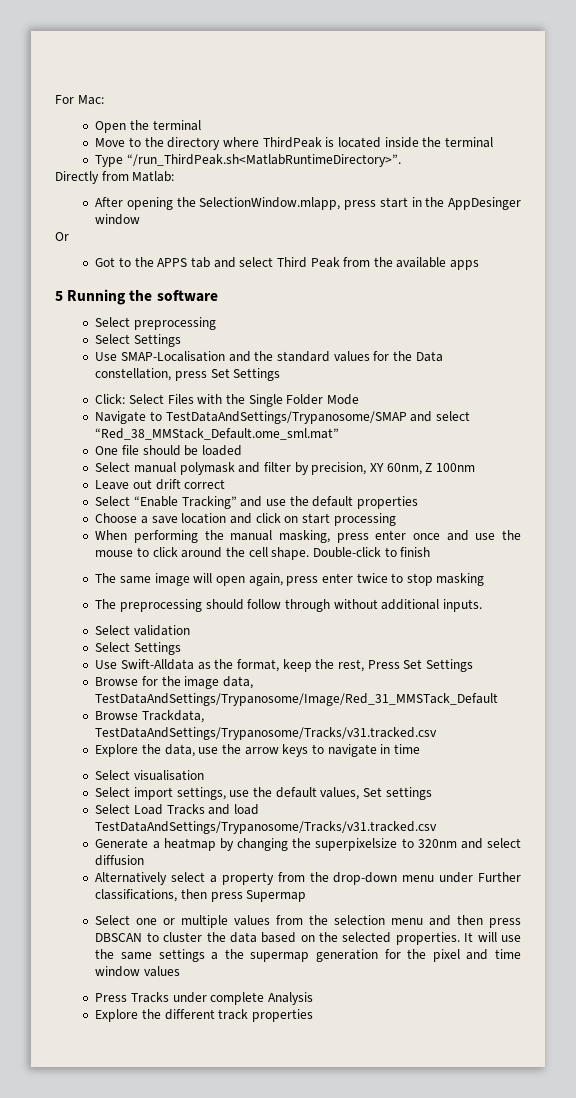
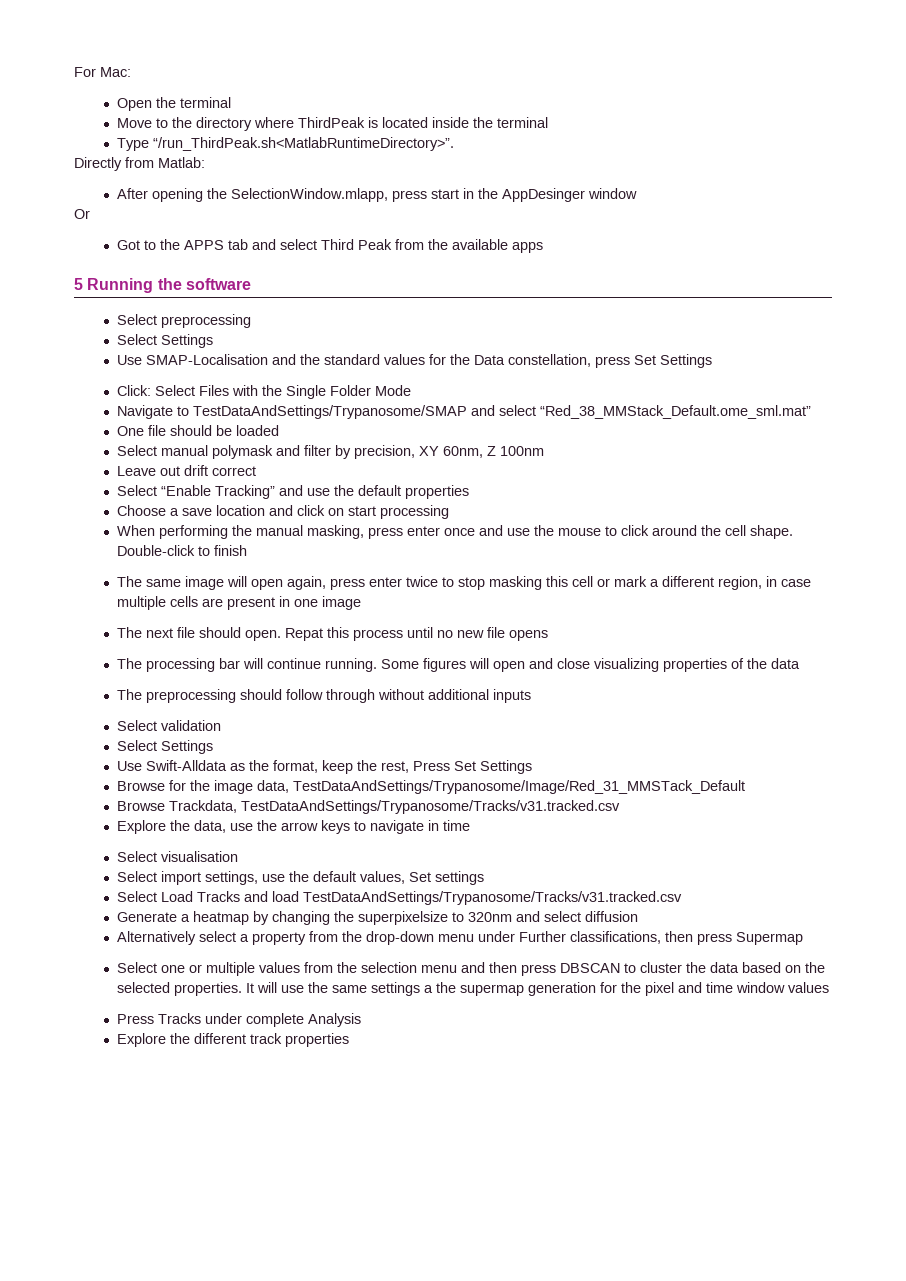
- The same image will open again, press enter twice to stop masking
+ The same image will open again, press enter twice to stop masking this cell or mark a different region, in case multiple cells are present in one image
+ The next file should open. Repat this process until no new file opens
+ The processing bar will continue running. Some figures will open and close visualizing properties of the data
- The preprocessing should follow through without additional inputs.
+ The preprocessing should follow through without additional inputs

